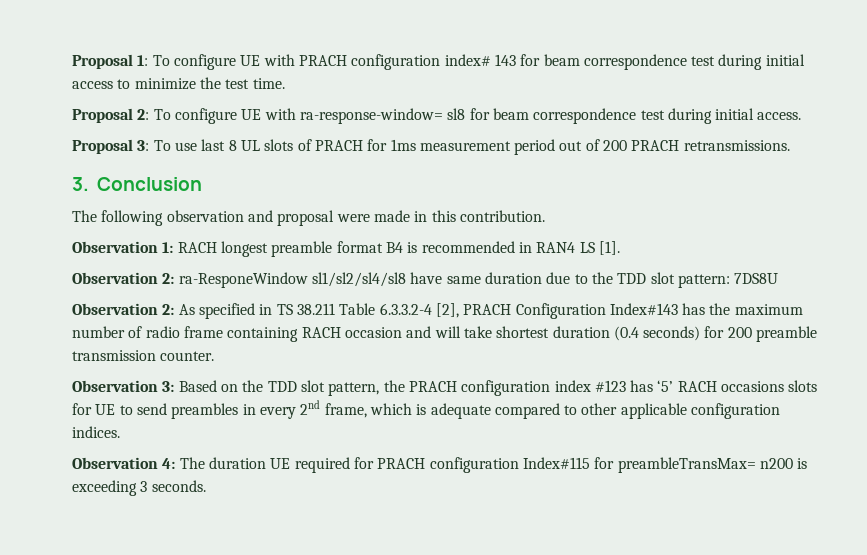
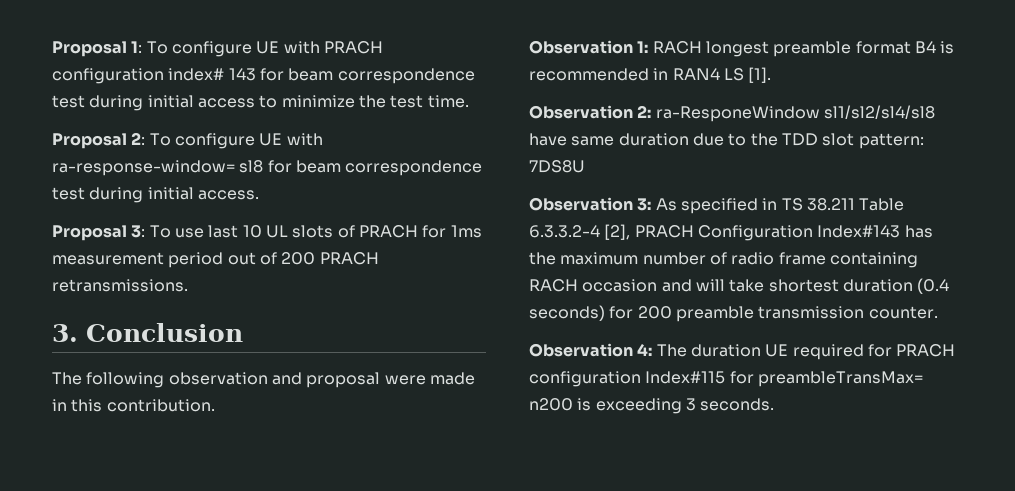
- Proposal 3: To use last 8 UL slots of PRACH for 1ms measurement period out of 200 PRACH retransmissions.
+ Proposal 3: To use last 10 UL slots of PRACH for 1ms measurement period out of 200 PRACH retransmissions.
- Observation 2: As specified in TS 38.211 Table 6.3.3.2-4 [2], PRACH Configuration Index#143 has the maximum number of radio frame containing RACH occasion and will take shortest duration (0.4 seconds) for 200 preamble transmission counter.
+ Observation 3: As specified in TS 38.211 Table 6.3.3.2-4 [2], PRACH Configuration Index#143 has the maximum number of radio frame containing RACH occasion and will take shortest duration (0.4 seconds) for 200 preamble transmission counter.
- Observation 3: Based on the TDD slot pattern, the PRACH configuration index #123 has ‘5’ RACH occasions slots for UE to send preambles in every 2nd frame, which is adequate compared to other applicable configuration indices.

